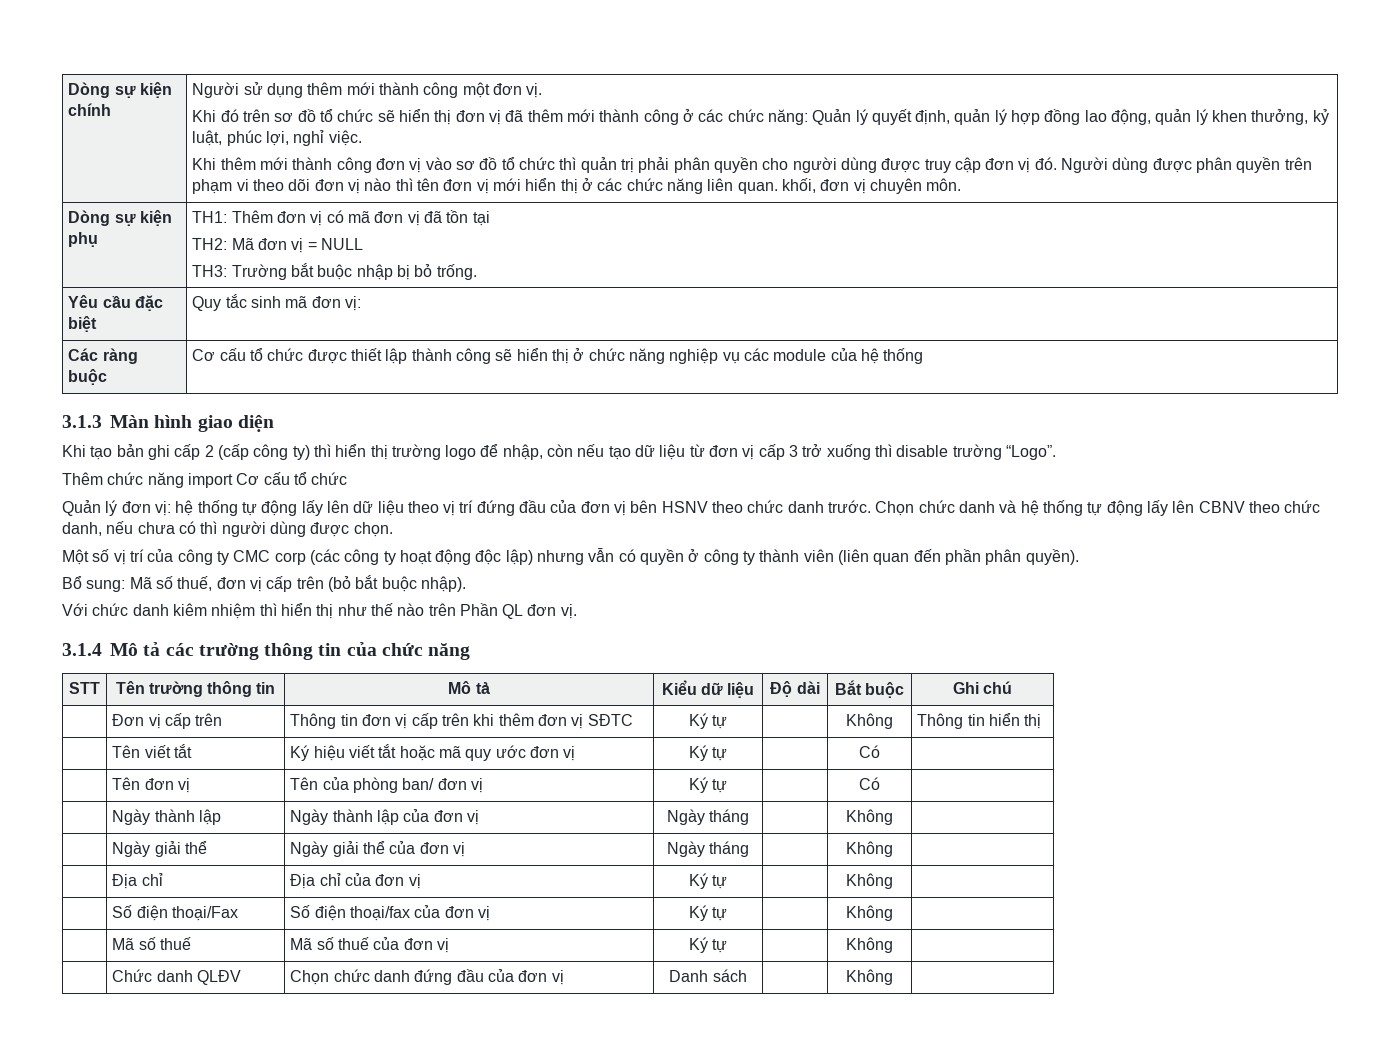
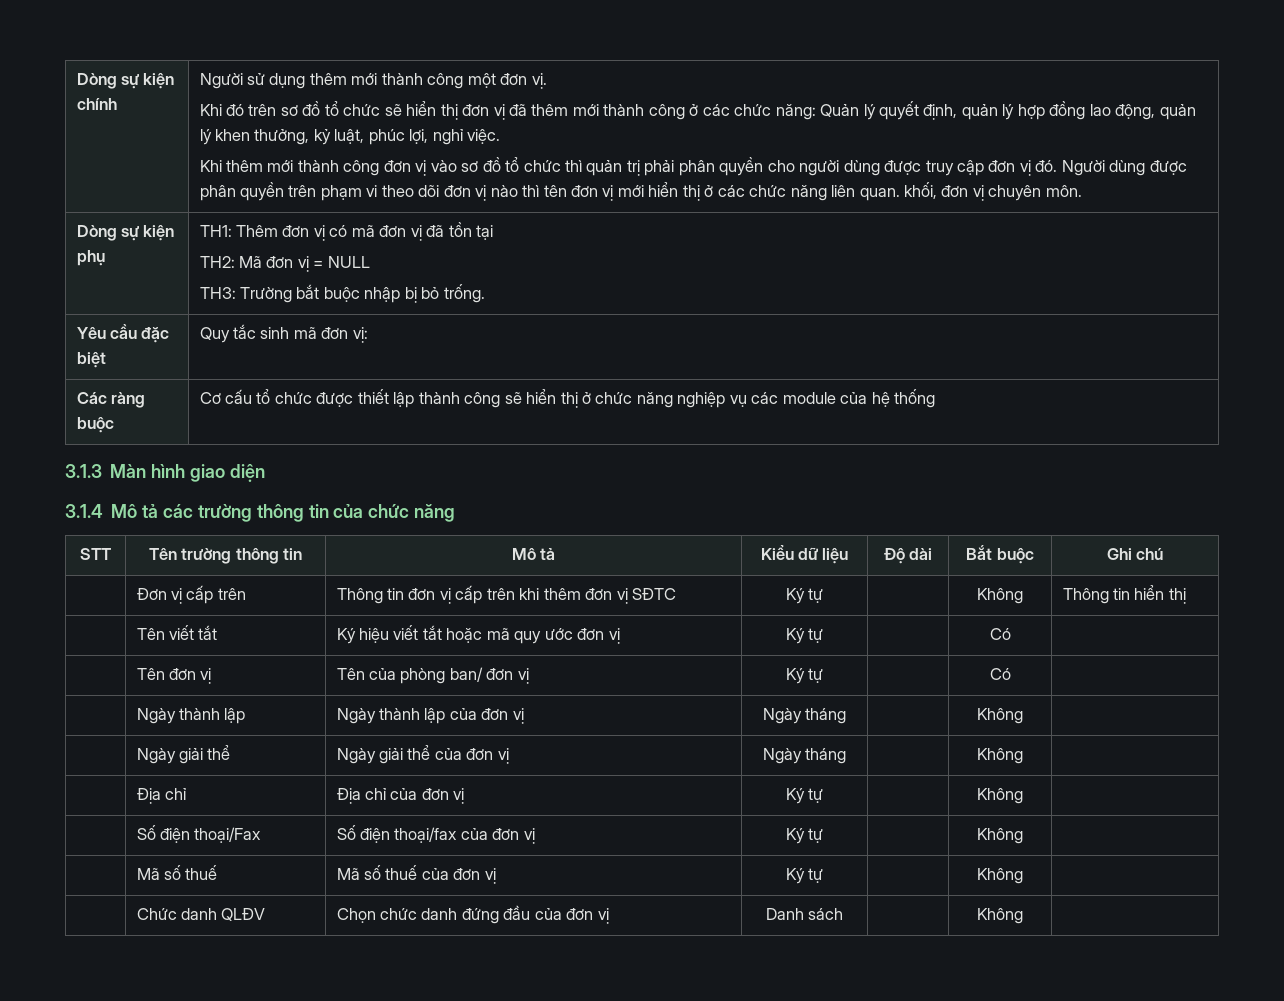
- Khi tạo bản ghi cấp 2 (cấp công ty) thì hiển thị trường logo để nhập, còn nếu tạo dữ liệu từ đơn vị cấp 3 trở xuống thì disable trường “Logo”.
- Thêm chức năng import Cơ cấu tổ chức
- Quản lý đơn vị: hệ thống tự động lấy lên dữ liệu theo vị trí đứng đầu của đơn vị bên HSNV theo chức danh trước. Chọn chức danh và hệ thống tự động lấy lên CBNV theo chức danh, nếu chưa có thì người dùng được chọn.
- Một số vị trí của công ty CMC corp (các công ty hoạt động độc lập) nhưng vẫn có quyền ở công ty thành viên (liên quan đến phần phân quyền).
- Bổ sung: Mã số thuế, đơn vị cấp trên (bỏ bắt buộc nhập).
- Với chức danh kiêm nhiệm thì hiển thị như thế nào trên Phần QL đơn vị.

